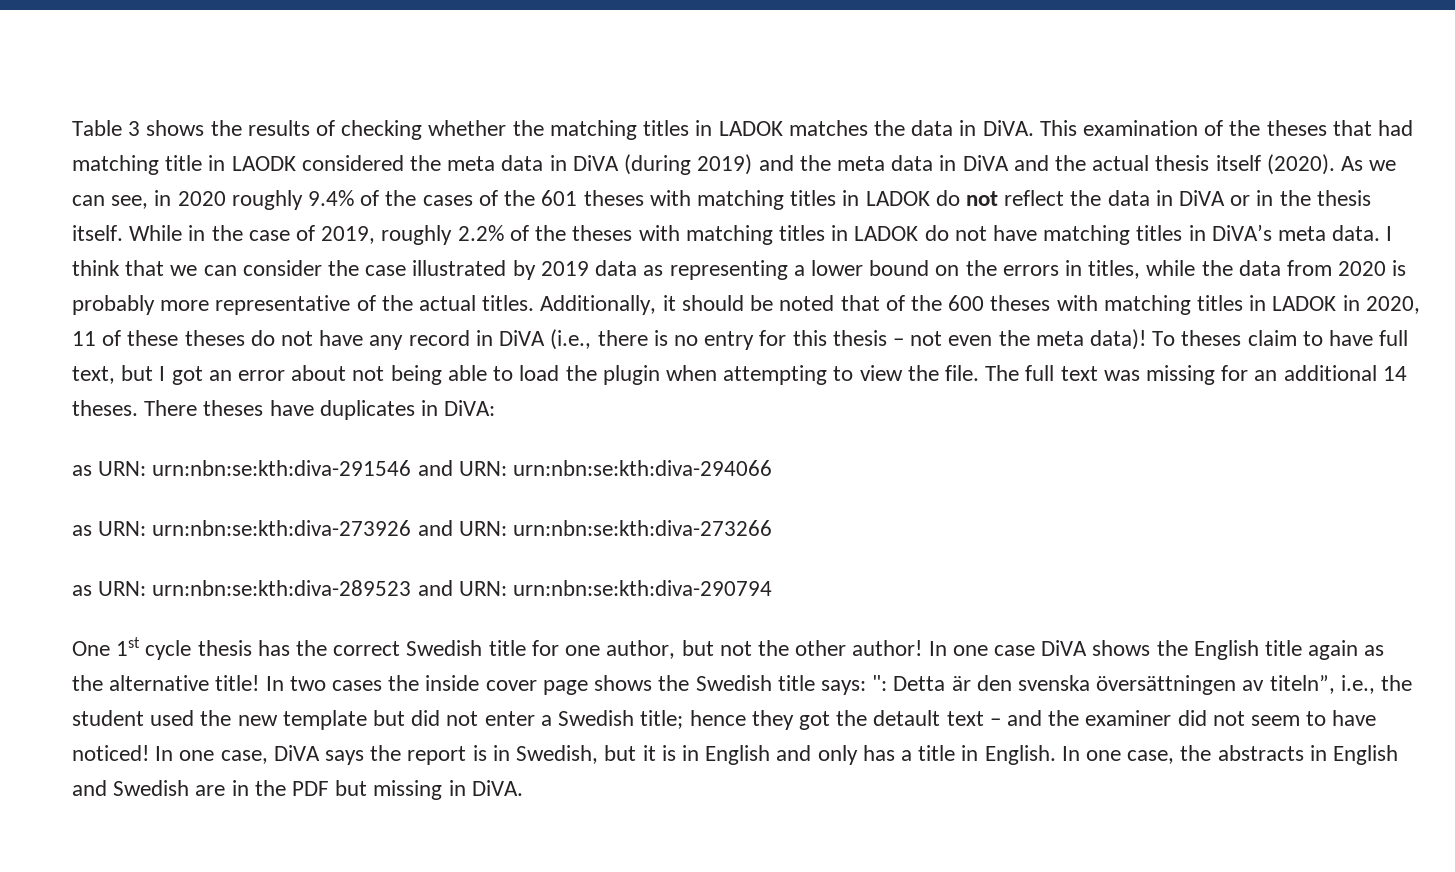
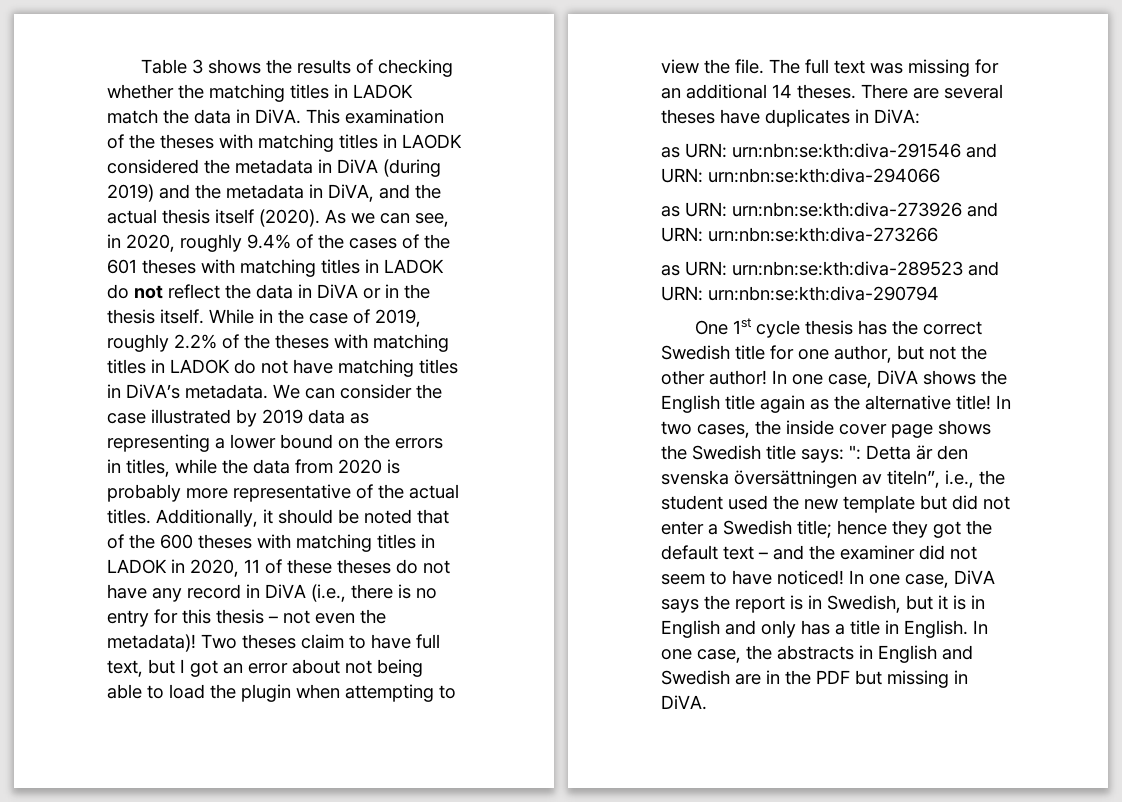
- Table 3 shows the results of checking whether the matching titles in LADOK matches the data in DiVA.
+ Table 3 shows the results of checking whether the matching titles in LADOK match the data in DiVA.
- This examination of the theses that had matching title in LAODK considered the meta data in DiVA (during 2019) and the meta data in DiVA and the actual thesis itself (2020).
+ This examination of the theses with matching titles in LAODK considered the metadata in DiVA (during 2019) and the metadata in DiVA, and the actual thesis itself (2020).
- As we can see, in 2020 roughly 9.4% of the cases of the 601 theses with matching titles in LADOK do not reflect the data in DiVA or in the thesis itself.
+ As we can see, in 2020, roughly 9.4% of the cases of the 601 theses with matching titles in LADOK do not reflect the data in DiVA or in the thesis itself.
- While in the case of 2019, roughly 2.2% of the theses with matching titles in LADOK do not have matching titles in DiVA’s meta data. I think that we can consider the case illustrated by 2019 data as representing a lower bound on the errors in titles, while the data from 2020 is probably more representative of the actual titles.
+ While in the case of 2019, roughly 2.2% of the theses with matching titles in LADOK do not have matching titles in DiVA’s metadata. We can consider the case illustrated by 2019 data as representing a lower bound on the errors in titles, while the data from 2020 is probably more representative of the actual titles.
- Additionally, it should be noted that of the 600 theses with matching titles in LADOK in 2020, 11 of these theses do not have any record in DiVA (i.e., there is no entry for this thesis – not even the meta data)! To theses claim to have full text, but I got an error about not being able to load the plugin when attempting to view the file.
+ Additionally, it should be noted that of the 600 theses with matching titles in LADOK in 2020, 11 of these theses do not have any record in DiVA (i.e., there is no entry for this thesis – not even the metadata)! Two theses claim to have full text, but I got an error about not being able to load the plugin when attempting to view the file.
- There theses have duplicates in DiVA:
+ There are several theses have duplicates in DiVA:
- In one case DiVA shows the English title again as the alternative title!
+ In one case, DiVA shows the English title again as the alternative title!
- In two cases the inside cover page shows the Swedish title says: ": Detta är den svenska översättningen av titeln”, i.e., the student used the new template but did not enter a Swedish title; hence they got the detault text – and the examiner did not seem to have noticed!
+ In two cases, the inside cover page shows the Swedish title says: ": Detta är den svenska översättningen av titeln”, i.e., the student used the new template but did not enter a Swedish title; hence they got the default text – and the examiner did not seem to have noticed!

